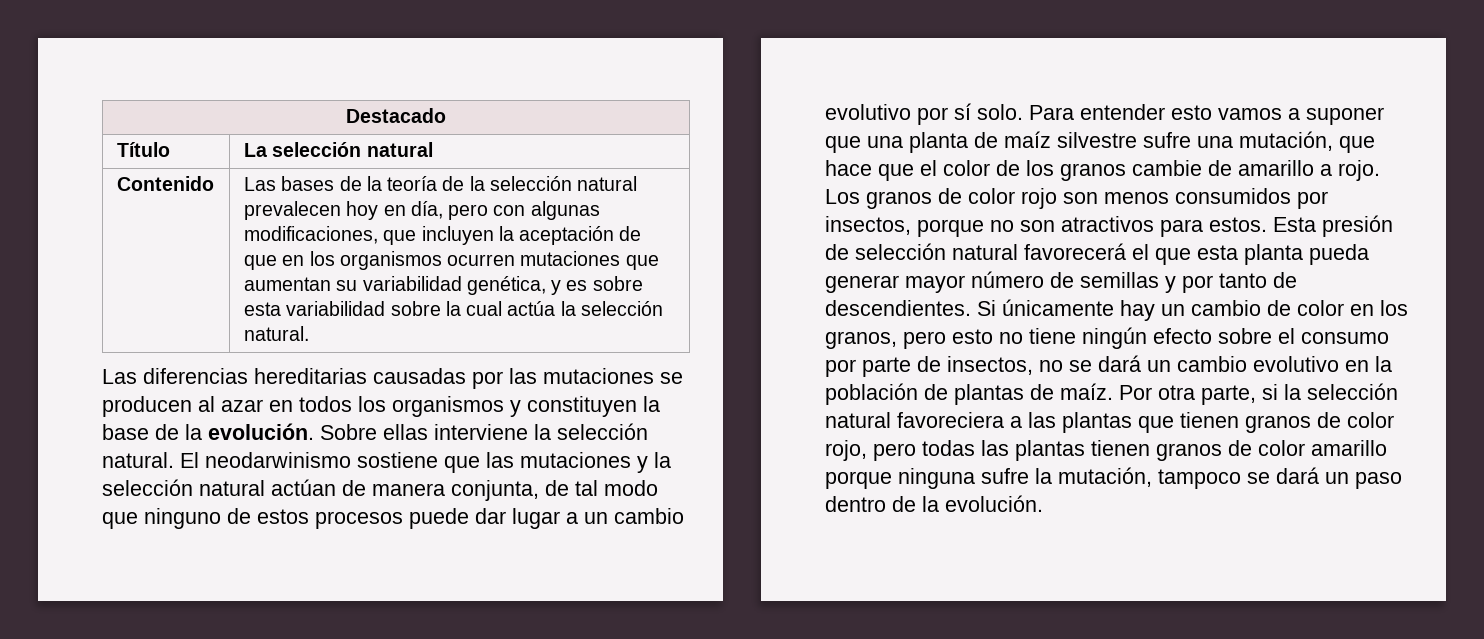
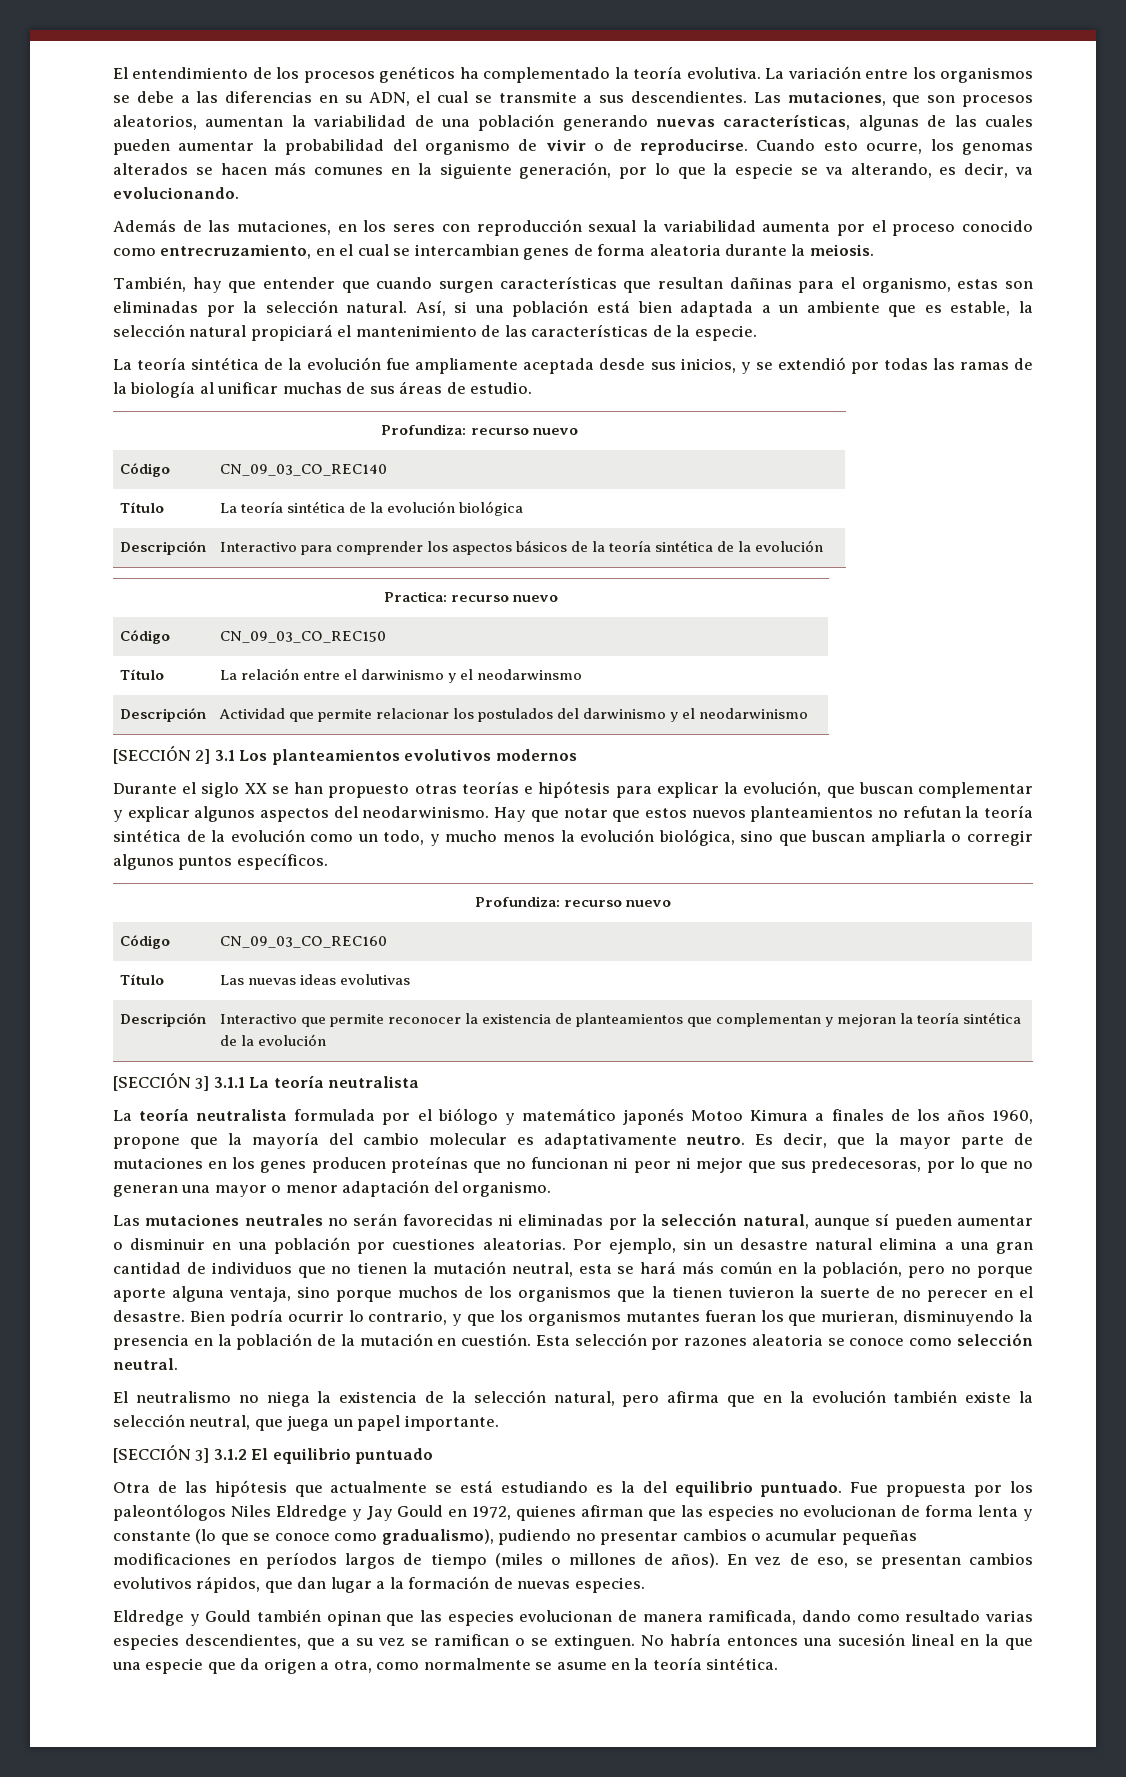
- Destacado
- Título | La selección natural
- Contenido | Las bases de la teoría de la selección natural prevalecen hoy en día, pero con algunas modificaciones, que incluyen la aceptación de que en los organismos ocurren mutaciones que aumentan su variabilidad genética, y es sobre esta variabilidad sobre la cual actúa la selección natural.
- Las diferencias hereditarias causadas por las mutaciones se producen al azar en todos los organismos y constituyen la base de la evolución. Sobre ellas interviene la selección natural. El neodarwinismo sostiene que las mutaciones y la selección natural actúan de manera conjunta, de tal modo que ninguno de estos procesos puede dar lugar a un cambio evolutivo por sí solo. Para entender esto vamos a suponer que una planta de maíz silvestre sufre una mutación, que hace que el color de los granos cambie de amarillo a rojo. Los granos de color rojo son menos consumidos por insectos, porque no son atractivos para estos. Esta presión de selección natural favorecerá el que esta planta pueda generar mayor número de semillas y por tanto de descendientes. Si únicamente hay un cambio de color en los granos, pero esto no tiene ningún efecto sobre el consumo por parte de insectos, no se dará un cambio evolutivo en la población de plantas de maíz. Por otra parte, si la selección natural favoreciera a las plantas que tienen granos de color rojo, pero todas las plantas tienen granos de color amarillo porque ninguna sufre la mutación, tampoco se dará un paso dentro de la evolución.
+ El entendimiento de los procesos genéticos ha complementado la teoría evolutiva. La variación entre los organismos se debe a las diferencias en su ADN, el cual se transmite a sus descendientes. Las mutaciones, que son procesos aleatorios, aumentan la variabilidad de una población generando nuevas características, algunas de las cuales pueden aumentar la probabilidad del organismo de vivir o de reproducirse. Cuando esto ocurre, los genomas alterados se hacen más comunes en la siguiente generación, por lo que la especie se va alterando, es decir, va evolucionando.
+ Además de las mutaciones, en los seres con reproducción sexual la variabilidad aumenta por el proceso conocido como entrecruzamiento, en el cual se intercambian genes de forma aleatoria durante la meiosis.
+ También, hay que entender que cuando surgen características que resultan dañinas para el organismo, estas son eliminadas por la selección natural. Así, si una población está bien adaptada a un ambiente que es estable, la selección natural propiciará el mantenimiento de las características de la especie.
+ La teoría sintética de la evolución fue ampliamente aceptada desde sus inicios, y se extendió por todas las ramas de la biología al unificar muchas de sus áreas de estudio.
+ Profundiza: recurso nuevo
+ Código | CN_09_03_CO_REC140
+ Título | La teoría sintética de la evolución biológica
+ Descripción | Interactivo para comprender los aspectos básicos de la teoría sintética de la evolución
+ Practica: recurso nuevo
+ Código | CN_09_03_CO_REC150
+ Título | La relación entre el darwinismo y el neodarwinsmo
+ Descripción | Actividad que permite relacionar los postulados del darwinismo y el neodarwinismo
+ [SECCIÓN 2] 3.1 Los planteamientos evolutivos modernos
+ Durante el siglo XX se han propuesto otras teorías e hipótesis para explicar la evolución, que buscan complementar y explicar algunos aspectos del neodarwinismo. Hay que notar que estos nuevos planteamientos no refutan la teoría sintética de la evolución como un todo, y mucho menos la evolución biológica, sino que buscan ampliarla o corregir algunos puntos específicos.
+ Profundiza: recurso nuevo
+ Código | CN_09_03_CO_REC160
+ Título | Las nuevas ideas evolutivas
+ Descripción | Interactivo que permite reconocer la existencia de planteamientos que complementan y mejoran la teoría sintética de la evolución
+ [SECCIÓN 3] 3.1.1 La teoría neutralista
+ La teoría neutralista formulada por el biólogo y matemático japonés Motoo Kimura a finales de los años 1960, propone que la mayoría del cambio molecular es adaptativamente neutro. Es decir, que la mayor parte de mutaciones en los genes producen proteínas que no funcionan ni peor ni mejor que sus predecesoras, por lo que no generan una mayor o menor adaptación del organismo.
+ Las mutaciones neutrales no serán favorecidas ni eliminadas por la selección natural, aunque sí pueden aumentar o disminuir en una población por cuestiones aleatorias. Por ejemplo, sin un desastre natural elimina a una gran cantidad de individuos que no tienen la mutación neutral, esta se hará más común en la población, pero no porque aporte alguna ventaja, sino porque muchos de los organismos que la tienen tuvieron la suerte de no perecer en el desastre. Bien podría ocurrir lo contrario, y que los organismos mutantes fueran los que murieran, disminuyendo la presencia en la población de la mutación en cuestión. Esta selección por razones aleatoria se conoce como selección neutral.
+ El neutralismo no niega la existencia de la selección natural, pero afirma que en la evolución también existe la selección neutral, que juega un papel importante.
+ [SECCIÓN 3] 3.1.2 El equilibrio puntuado
+ Otra de las hipótesis que actualmente se está estudiando es la del equilibrio puntuado. Fue propuesta por los paleontólogos Niles Eldredge y Jay Gould en 1972, quienes afirman que las especies no evolucionan de forma lenta y constante (lo que se conoce como gradualismo), pudiendo no presentar cambios o acumular pequeñas modificaciones en períodos largos de tiempo (miles o millones de años). En vez de eso, se presentan cambios evolutivos rápidos, que dan lugar a la formación de nuevas especies.
+ Eldredge y Gould también opinan que las especies evolucionan de manera ramificada, dando como resultado varias especies descendientes, que a su vez se ramifican o se extinguen. No habría entonces una sucesión lineal en la que una especie que da origen a otra, como normalmente se asume en la teoría sintética.

